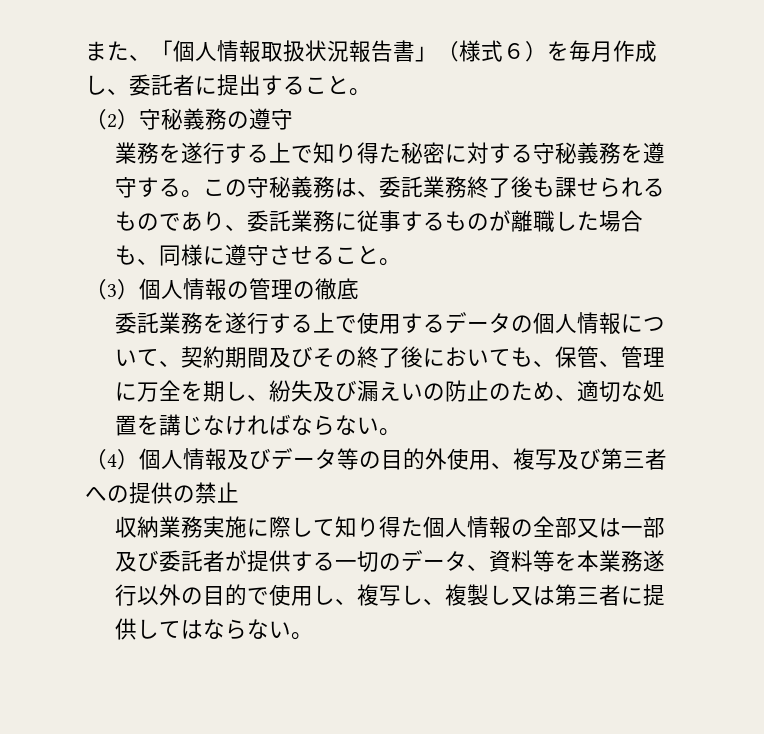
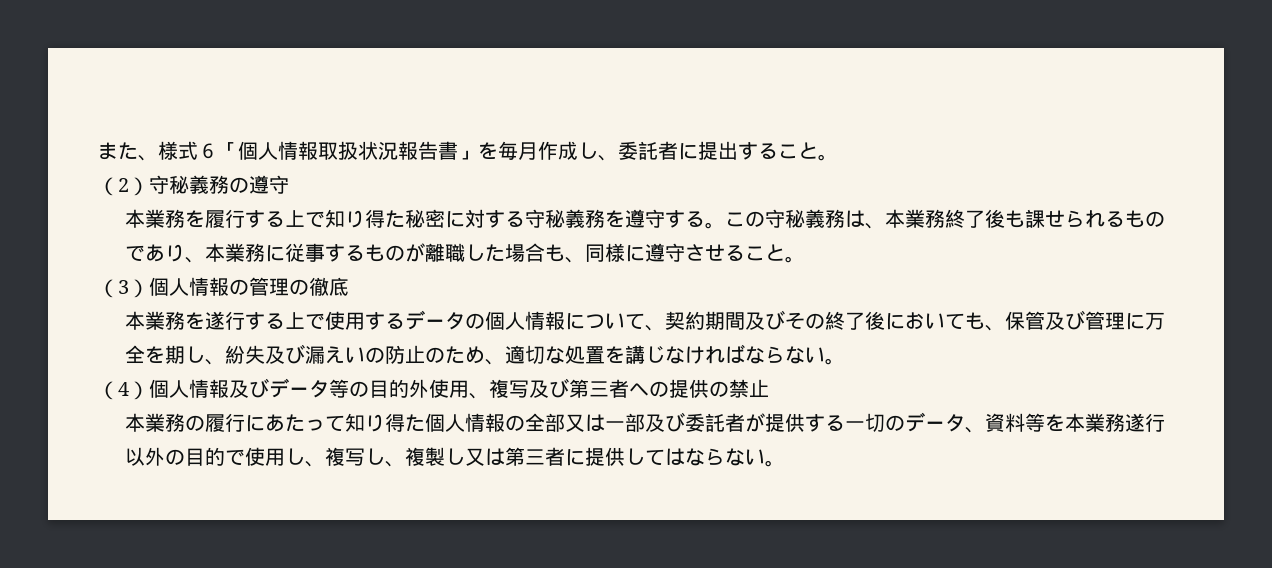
- また、「個人情報取扱状況報告書」（様式６）を毎月作成し、委託者に提出すること。
+ また、様式６「個人情報取扱状況報告書」を毎月作成し、委託者に提出すること。
- 業務を遂行する上で知り得た秘密に対する守秘義務を遵守する。
+ 本業務を履行する上で知り得た秘密に対する守秘義務を遵守する。
- この守秘義務は、委託業務終了後も課せられるものであり、委託業務に従事するものが離職した場合も、同様に遵守させること。
+ この守秘義務は、本業務終了後も課せられるものであり、本業務に従事するものが離職した場合も、同様に遵守させること。
- 委託業務を遂行する上で使用するデータの個人情報について、契約期間及びその終了後においても、保管、管理に万全を期し、紛失及び漏えいの防止のため、適切な処置を講じなければならない。
+ 本業務を遂行する上で使用するデータの個人情報について、契約期間及びその終了後においても、保管及び管理に万全を期し、紛失及び漏えいの防止のため、適切な処置を講じなければならない。
- 収納業務実施に際して知り得た個人情報の全部又は一部及び委託者が提供する一切のデータ、資料等を本業務遂行以外の目的で使用し、複写し、複製し又は第三者に提供してはならない。
+ 本業務の履行にあたって知り得た個人情報の全部又は一部及び委託者が提供する一切のデータ、資料等を本業務遂行以外の目的で使用し、複写し、複製し又は第三者に提供してはならない。

